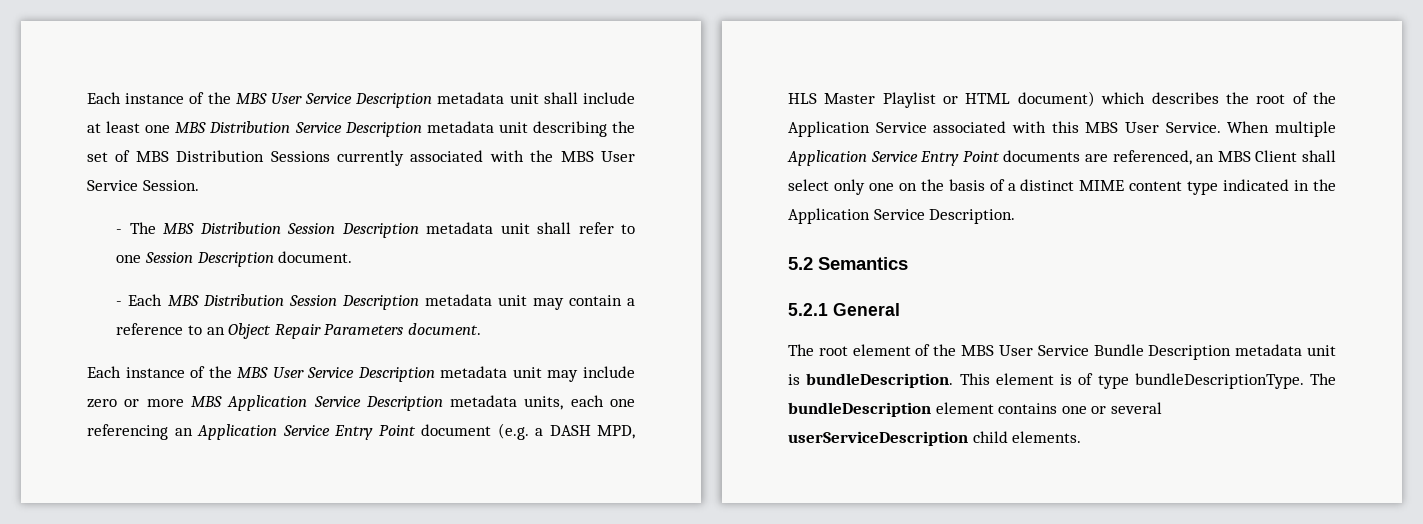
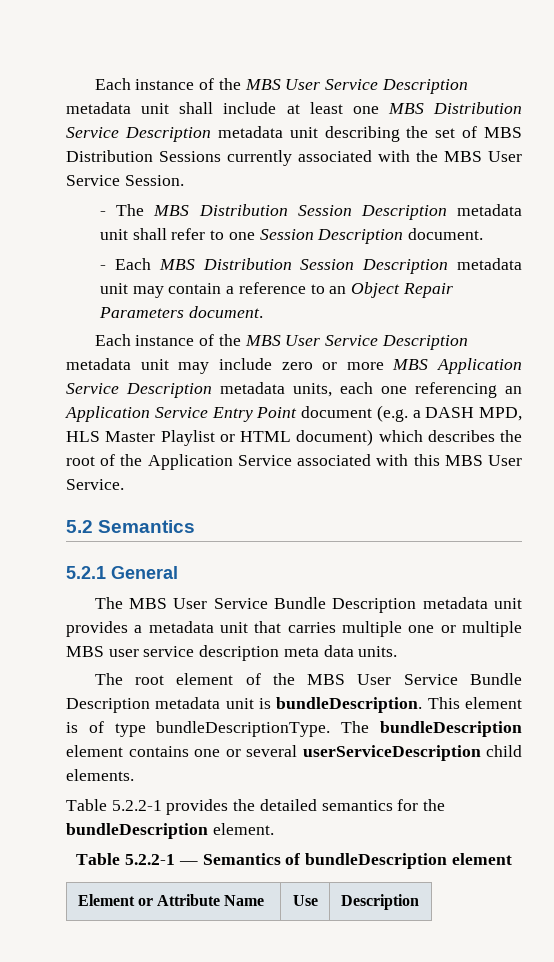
- Each instance of the MBS User Service Description metadata unit may include zero or more MBS Application Service Description metadata units, each one referencing an Application Service Entry Point document (e.g. a DASH MPD, HLS Master Playlist or HTML document) which describes the root of the Application Service associated with this MBS User Service. When multiple Application Service Entry Point documents are referenced, an MBS Client shall select only one on the basis of a distinct MIME content type indicated in the Application Service Description.
+ Each instance of the MBS User Service Description metadata unit may include zero or more MBS Application Service Description metadata units, each one referencing an Application Service Entry Point document (e.g. a DASH MPD, HLS Master Playlist or HTML document) which describes the root of the Application Service associated with this MBS User Service.
  5.2 Semantics
  5.2.1 General
+ The MBS User Service Bundle Description metadata unit provides a metadata unit that carries multiple one or multiple MBS user service description meta data units.
+ Table 5.2.2-1 provides the detailed semantics for the bundleDescription element.
+ Table 5.2.2-1 — Semantics of bundleDescription element
+ Element or Attribute Name | Use | Description

